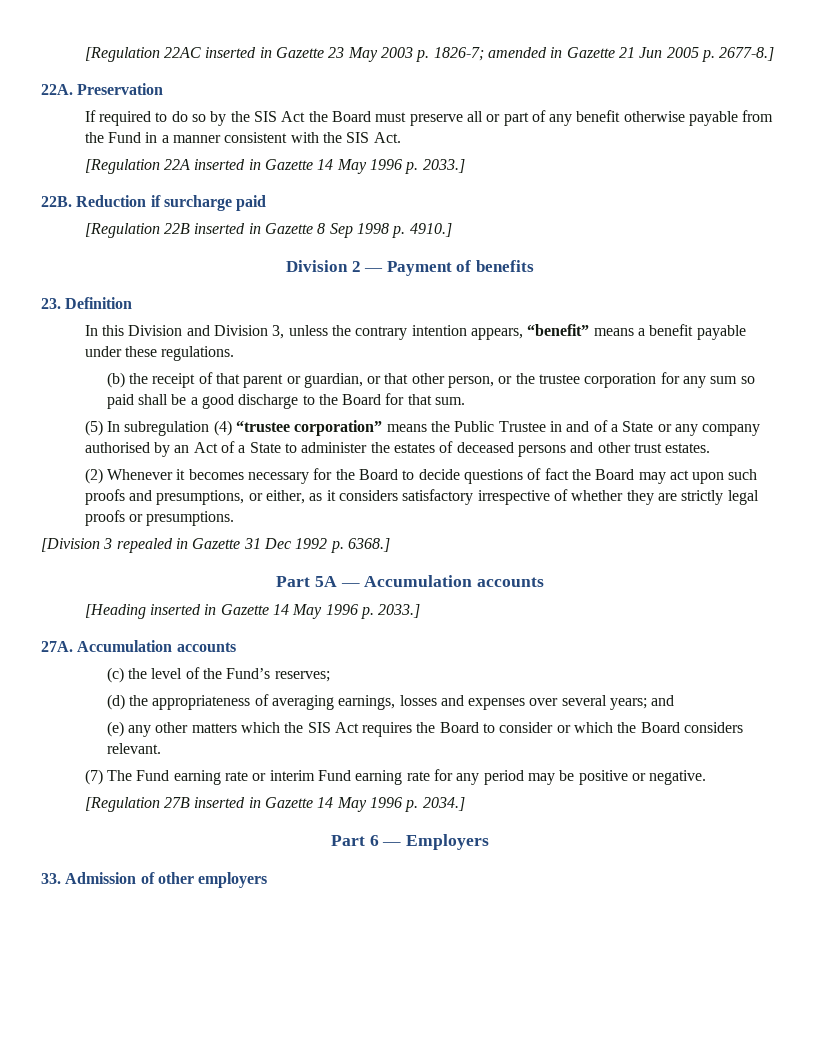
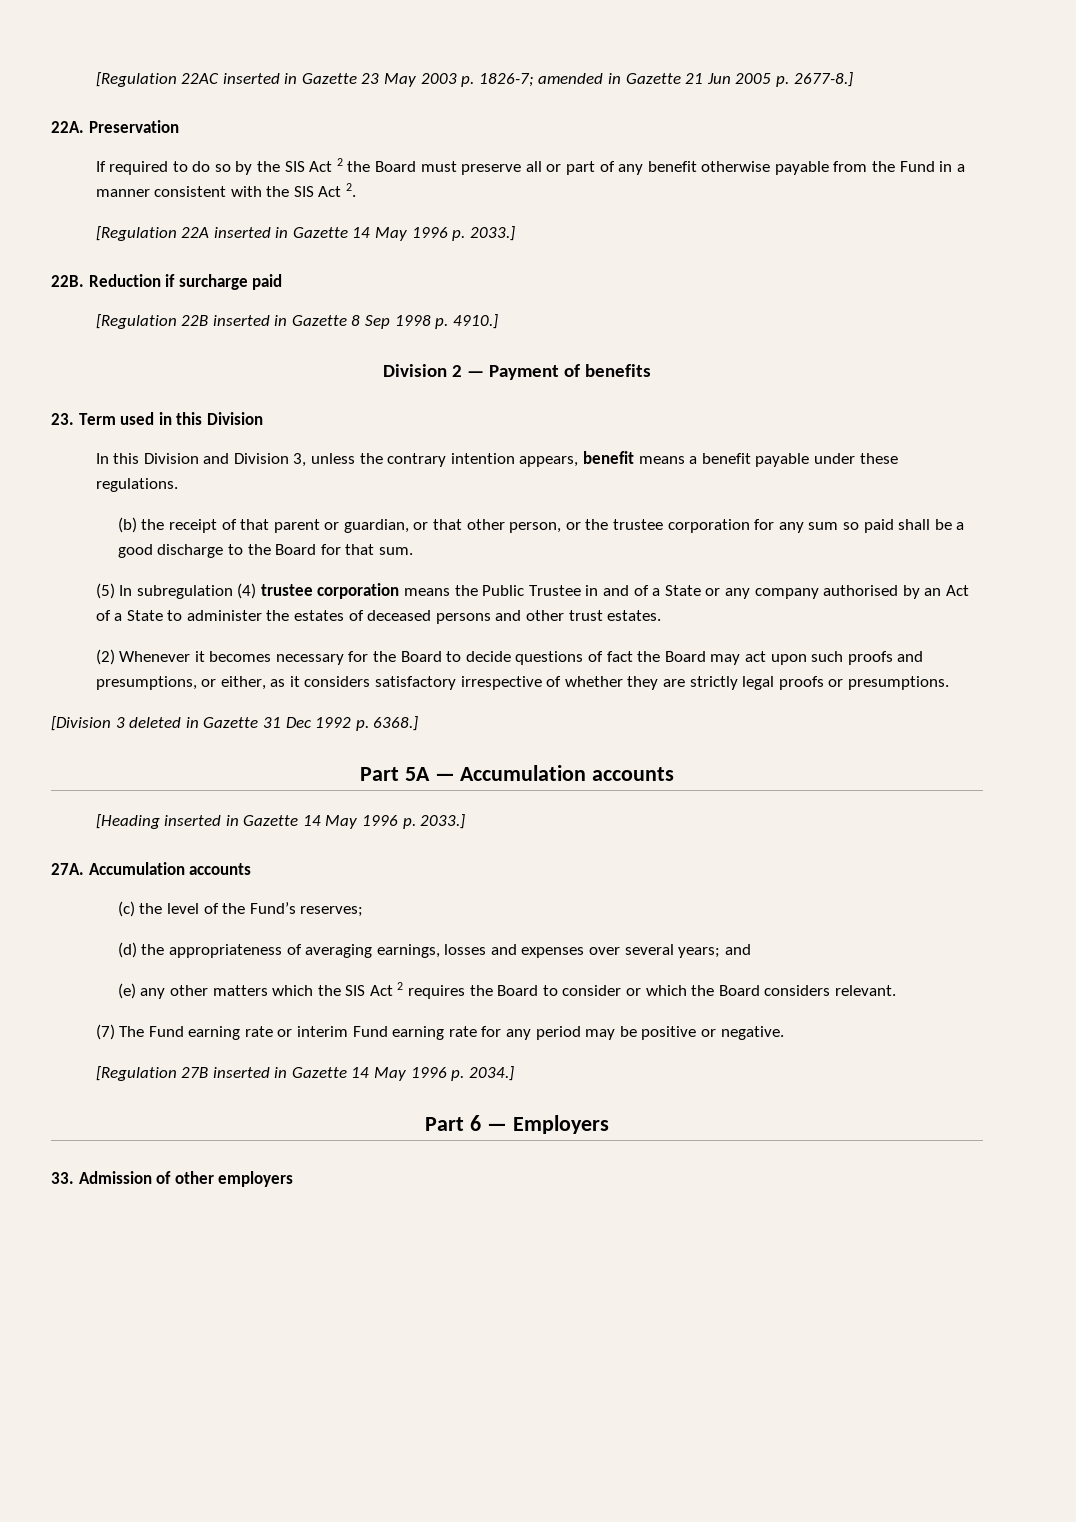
- If required to do so by the SIS Act the Board must preserve all or part of any benefit otherwise payable from the Fund in a manner consistent with the SIS Act.
+ If required to do so by the SIS Act 2 the Board must preserve all or part of any benefit otherwise payable from the Fund in a manner consistent with the SIS Act 2.
- 23. Definition
+ 23. Term used in this Division
- In this Division and Division 3, unless the contrary intention appears, “benefit” means a benefit payable under these regulations.
+ In this Division and Division 3, unless the contrary intention appears, benefit means a benefit payable under these regulations.
- (5) In subregulation (4) “trustee corporation” means the Public Trustee in and of a State or any company authorised by an Act of a State to administer the estates of deceased persons and other trust estates.
+ (5) In subregulation (4) trustee corporation means the Public Trustee in and of a State or any company authorised by an Act of a State to administer the estates of deceased persons and other trust estates.
- [Division 3 repealed in Gazette 31 Dec 1992 p. 6368.]
+ [Division 3 deleted in Gazette 31 Dec 1992 p. 6368.]
- (e) any other matters which the SIS Act requires the Board to consider or which the Board considers relevant.
+ (e) any other matters which the SIS Act 2 requires the Board to consider or which the Board considers relevant.

